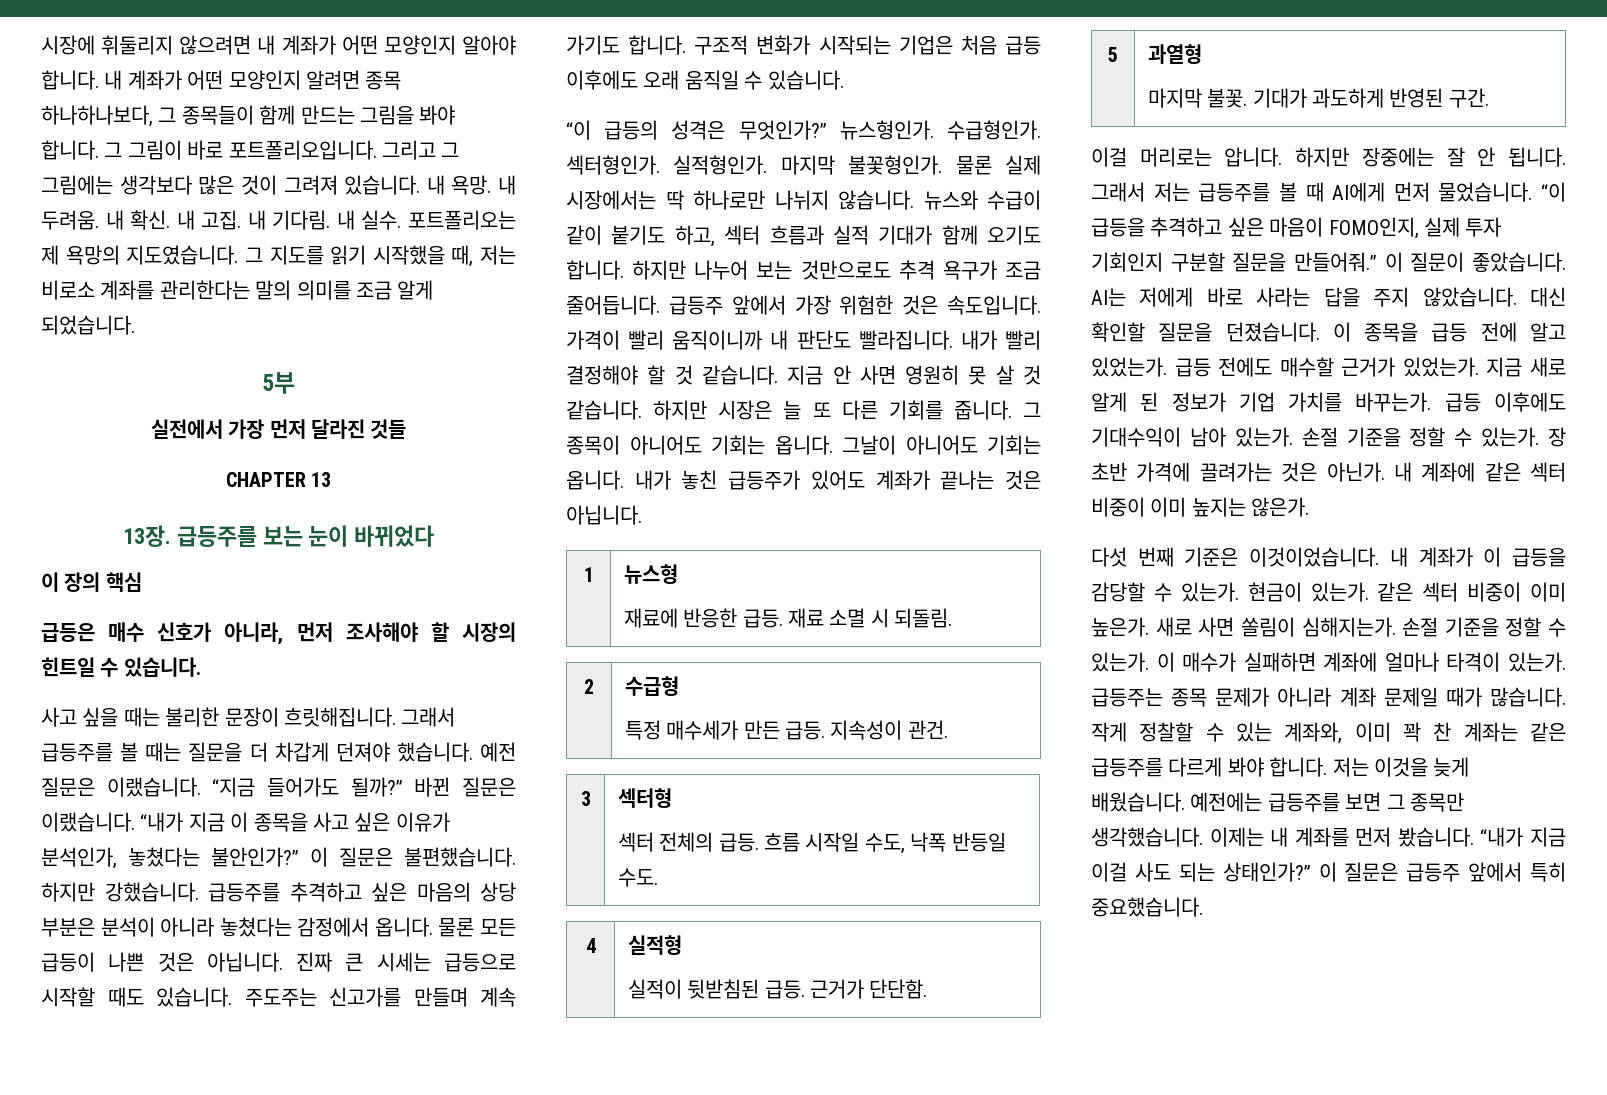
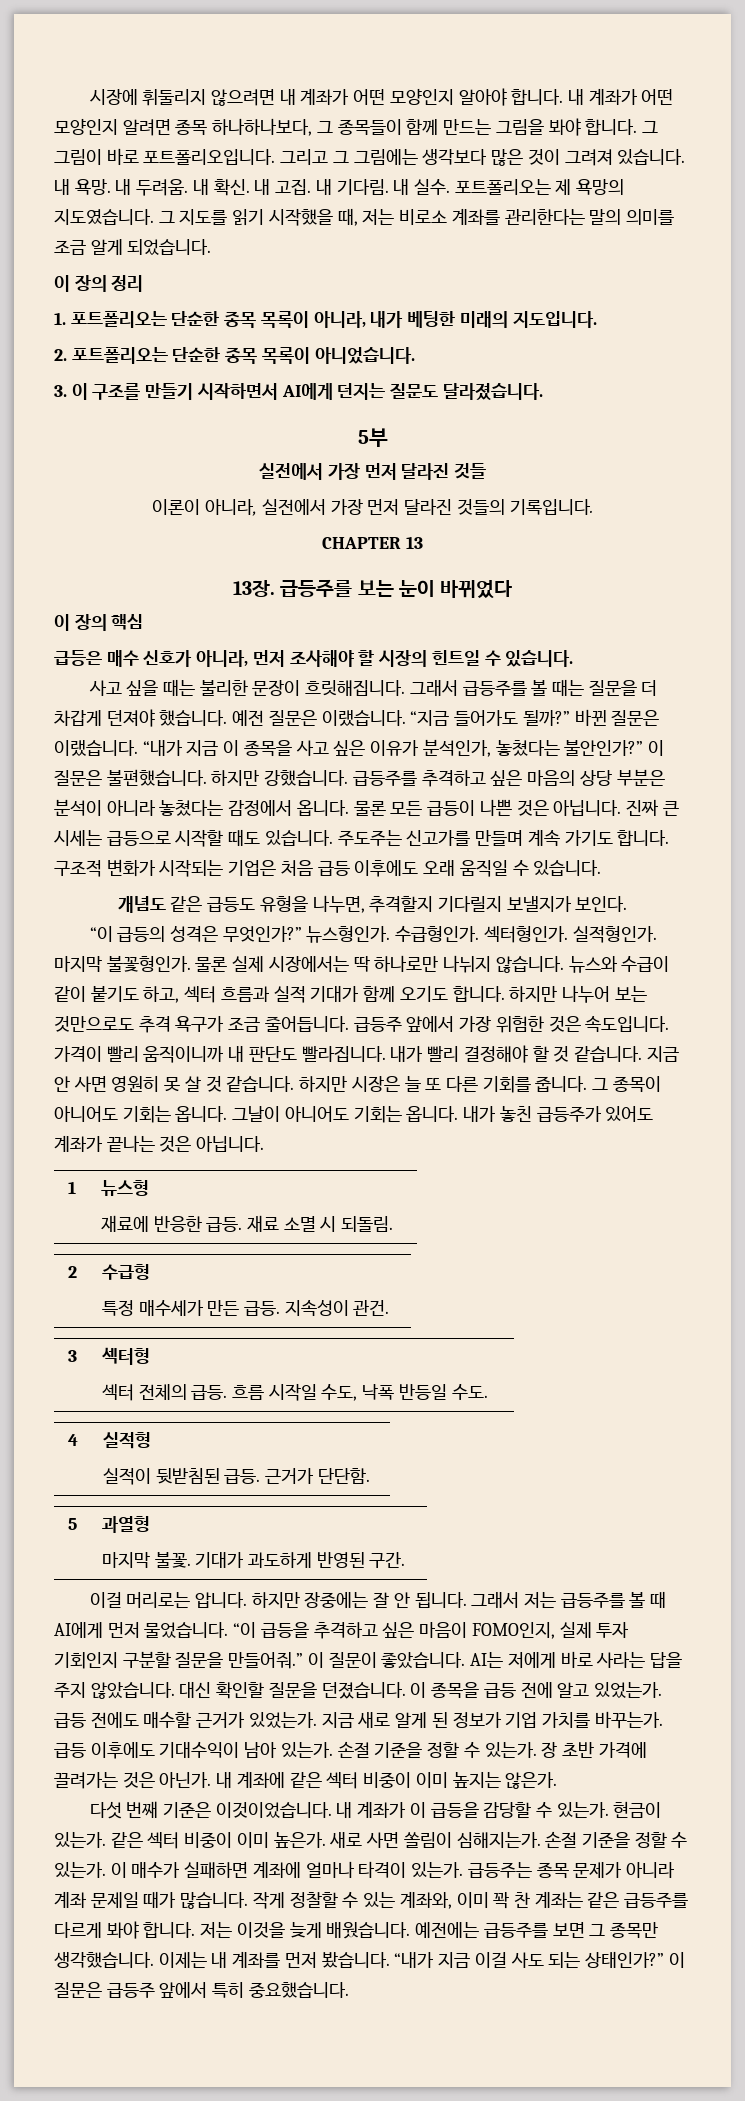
+ 이 장의 정리
+ 1. 포트폴리오는 단순한 종목 목록이 아니라, 내가 베팅한 미래의 지도입니다.
+ 2. 포트폴리오는 단순한 종목 목록이 아니었습니다.
+ 3. 이 구조를 만들기 시작하면서 AI에게 던지는 질문도 달라졌습니다.
+ 이론이 아니라, 실전에서 가장 먼저 달라진 것들의 기록입니다.
+ 개념도 같은 급등도 유형을 나누면, 추격할지 기다릴지 보낼지가 보인다.

